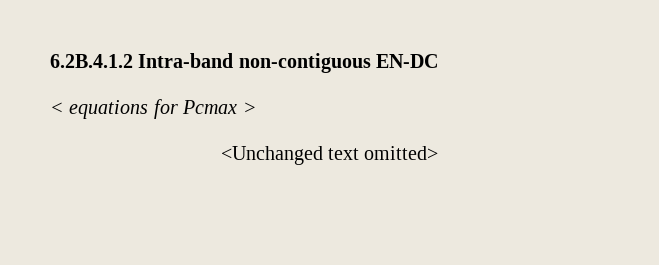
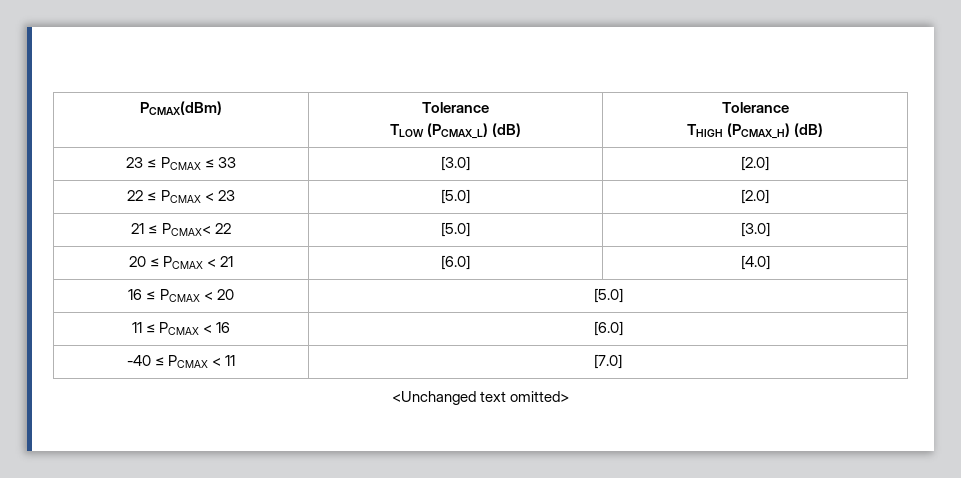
- 6.2B.4.1.2 Intra-band non-contiguous EN-DC
- < equations for Pcmax >
+ PCMAX(dBm) | Tolerance
+ TLOW (PCMAX_L) (dB) | Tolerance
+ THIGH (PCMAX_H) (dB)
+ 23 ≤ PCMAX ≤ 33 | [3.0] | [2.0]
+ 22 ≤ PCMAX < 23 | [5.0] | [2.0]
+ 21 ≤ PCMAX< 22 | [5.0] | [3.0]
+ 20 ≤ PCMAX < 21 | [6.0] | [4.0]
+ 16 ≤ PCMAX < 20 | [5.0]
+ 11 ≤ PCMAX < 16 | [6.0]
+ -40 ≤ PCMAX < 11 | [7.0]

